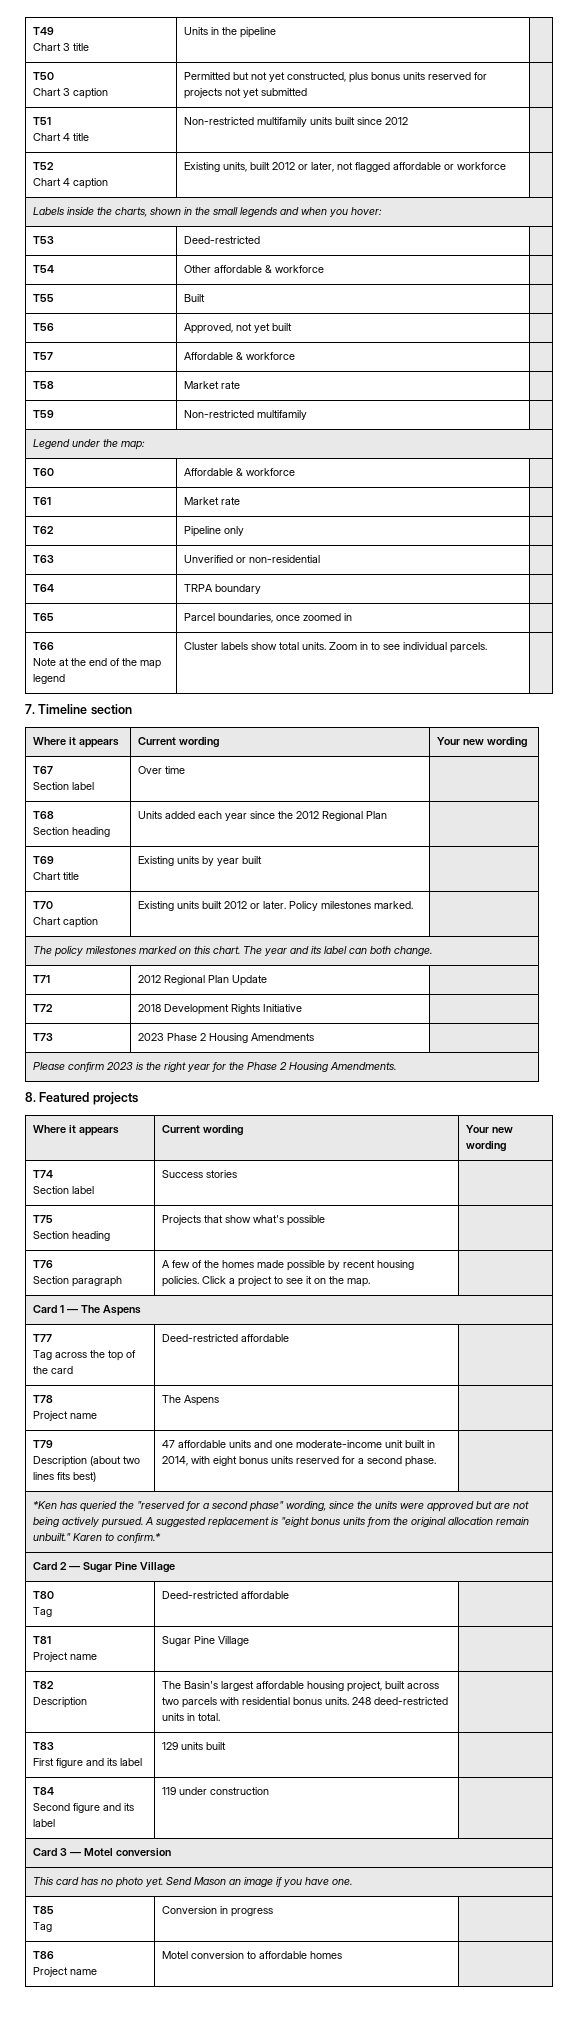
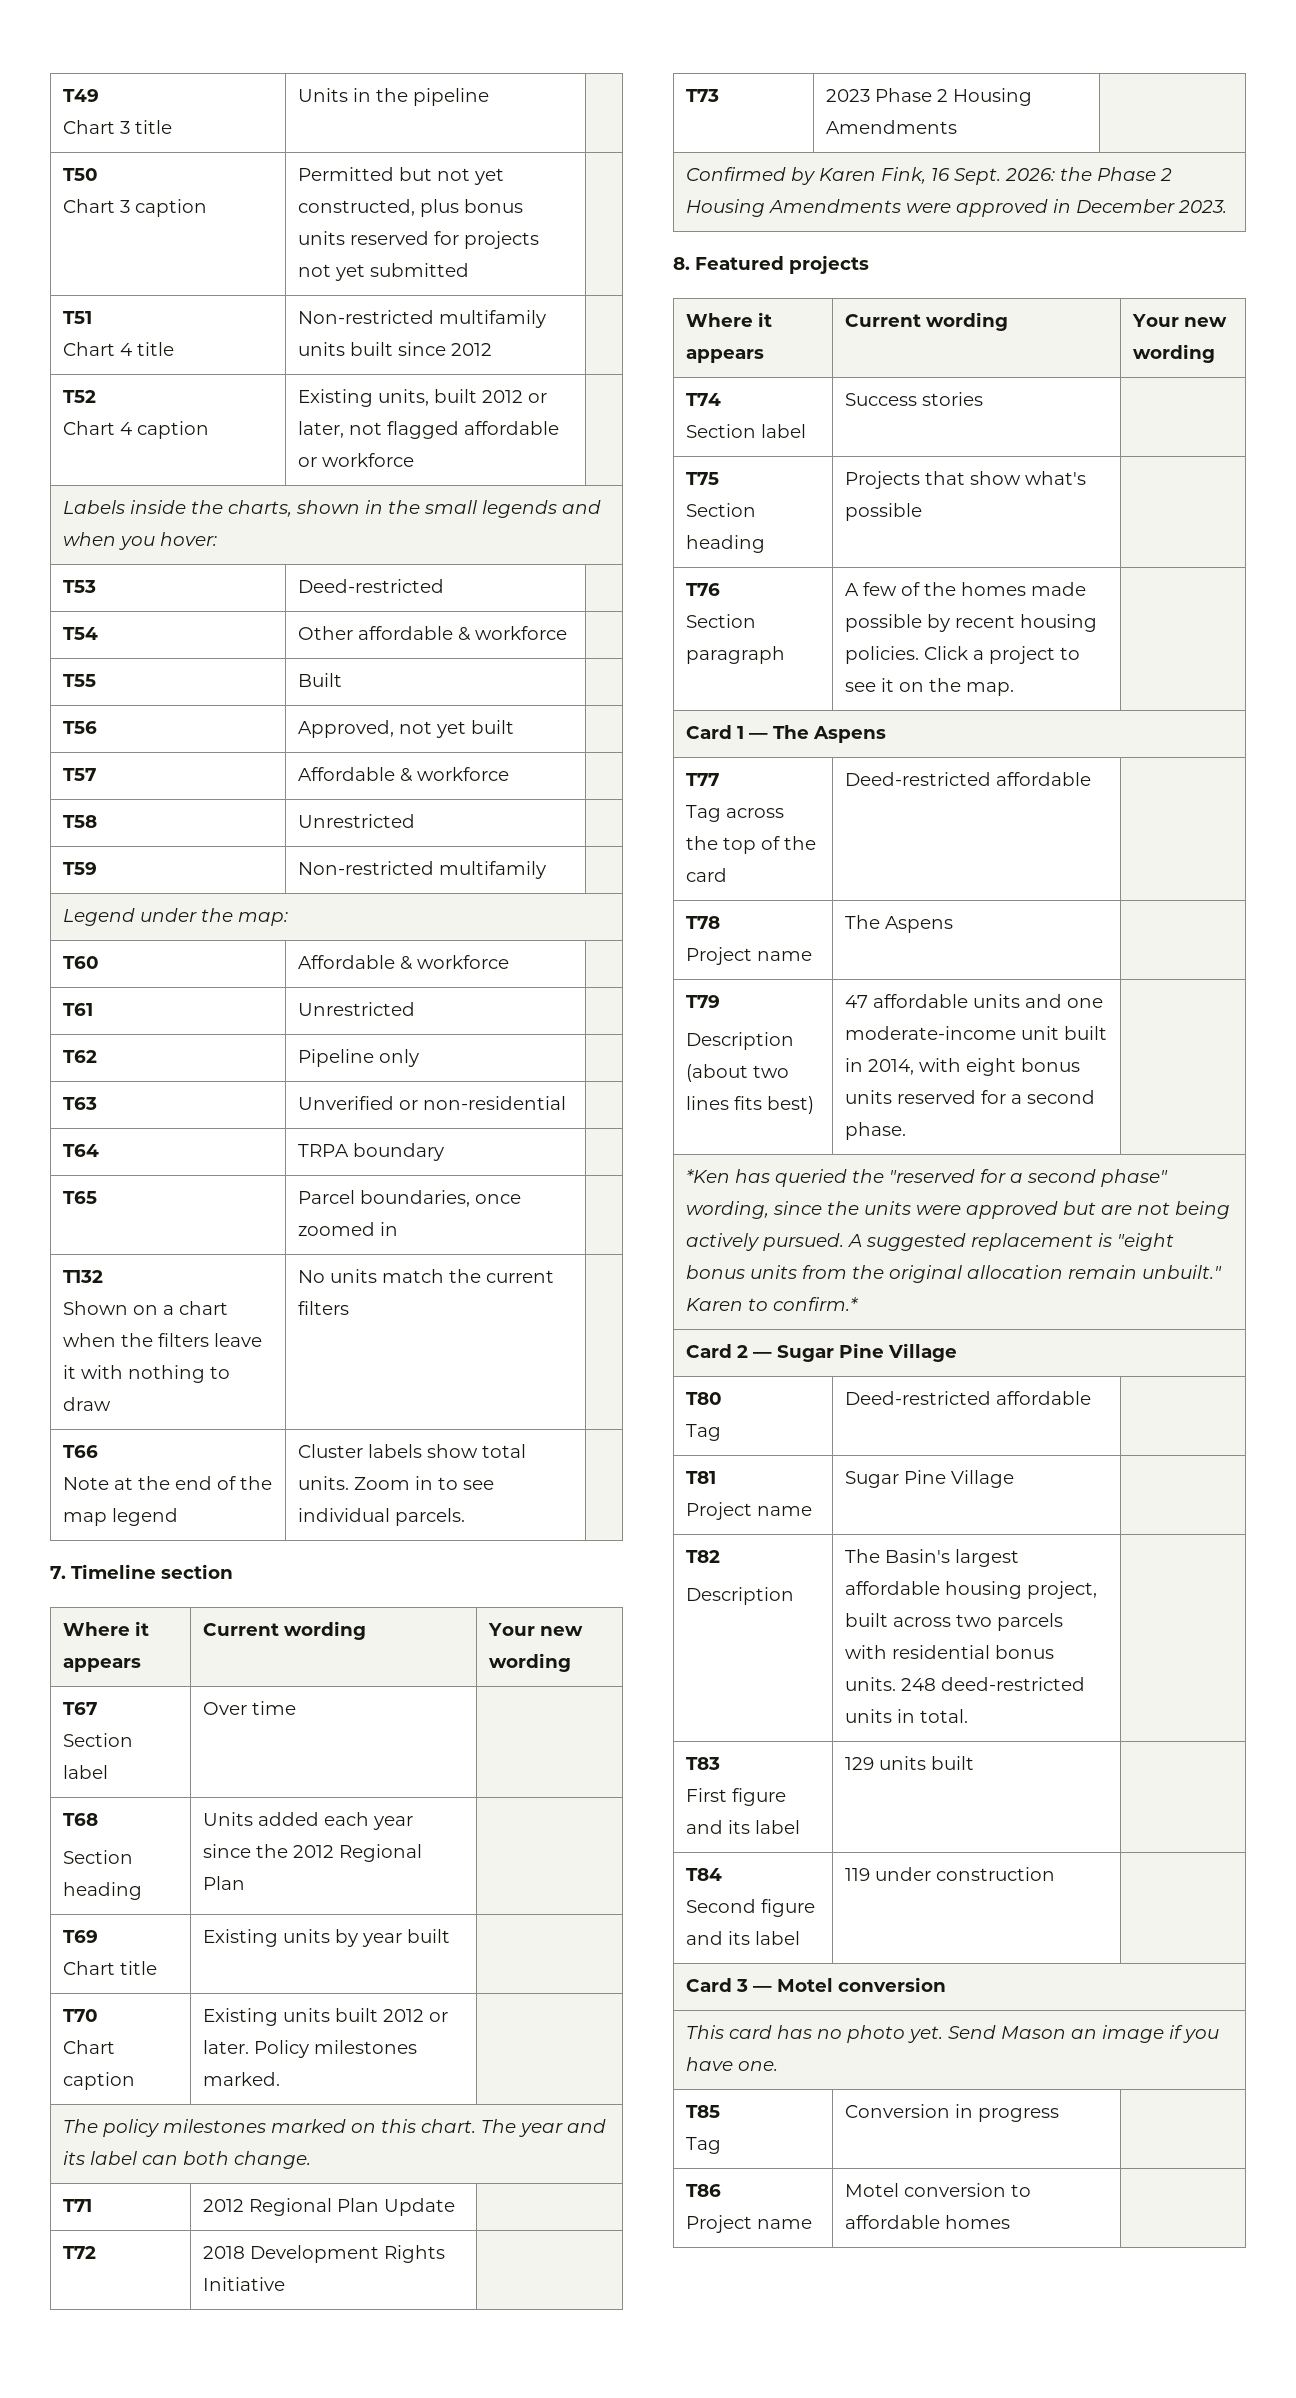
- T58 | Market rate |
+ T58 | Unrestricted |
- T61 | Market rate |
+ T61 | Unrestricted |
+ T132
+ Shown on a chart when the filters leave it with nothing to draw | No units match the current filters |
- Please confirm 2023 is the right year for the Phase 2 Housing Amendments.
+ Confirmed by Karen Fink, 16 Sept. 2026: the Phase 2 Housing Amendments were approved in December 2023.

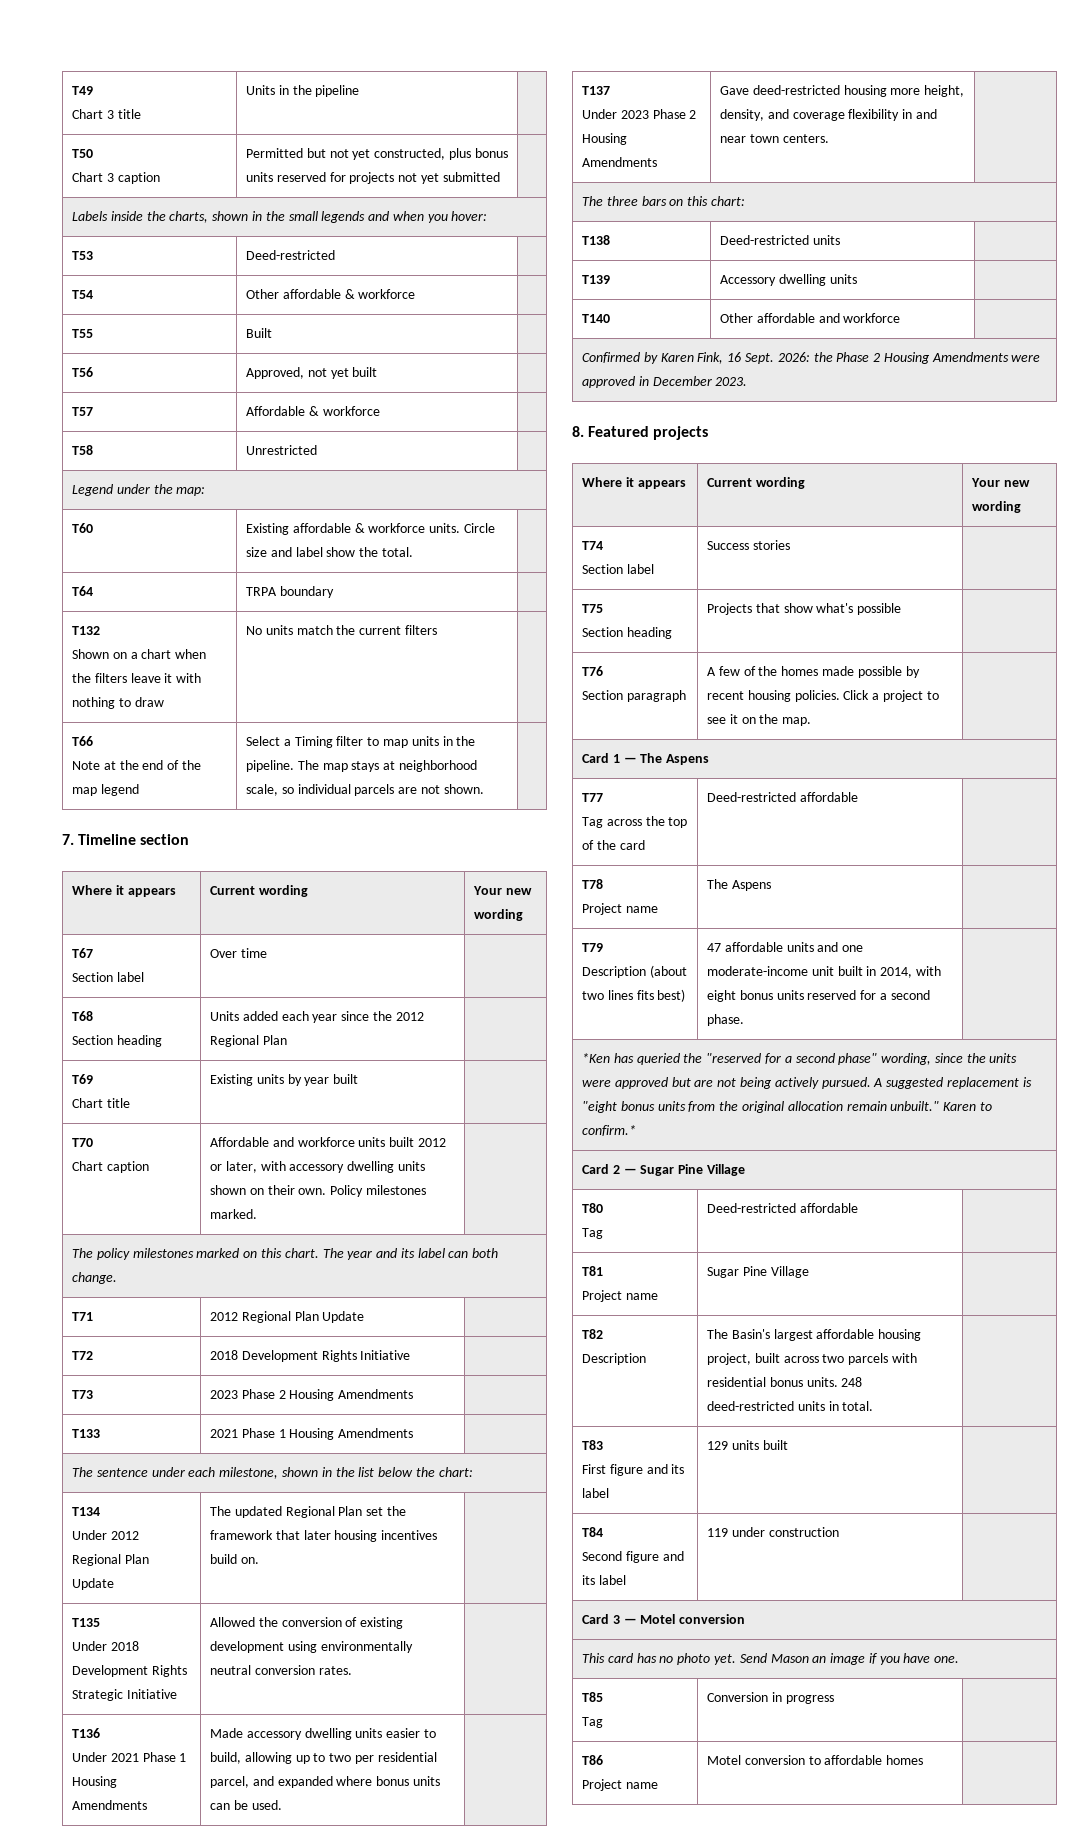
- T51
- Chart 4 title | Non-restricted multifamily units built since 2012 |
- T52
- Chart 4 caption | Existing units, built 2012 or later, not flagged affordable or workforce |
- T59 | Non-restricted multifamily |
- T60 | Affordable & workforce |
- T61 | Unrestricted |
- T62 | Pipeline only |
- T63 | Unverified or non-residential |
+ T60 | Existing affordable & workforce units. Circle size and label show the total. |
  T64 | TRPA boundary |
- T65 | Parcel boundaries, once zoomed in |
  T66
- Note at the end of the map legend | Cluster labels show total units. Zoom in to see individual parcels. |
+ Note at the end of the map legend | Select a Timing filter to map units in the pipeline. The map stays at neighborhood scale, so individual parcels are not shown. |
  T70
- Chart caption | Existing units built 2012 or later. Policy milestones marked. |
+ Chart caption | Affordable and workforce units built 2012 or later, with accessory dwelling units shown on their own. Policy milestones marked. |
+ T133 | 2021 Phase 1 Housing Amendments |
+ The sentence under each milestone, shown in the list below the chart:
+ T134
+ Under 2012 Regional Plan Update | The updated Regional Plan set the framework that later housing incentives build on. |
+ T135
+ Under 2018 Development Rights Strategic Initiative | Allowed the conversion of existing development using environmentally neutral conversion rates. |
+ T136
+ Under 2021 Phase 1 Housing Amendments | Made accessory dwelling units easier to build, allowing up to two per residential parcel, and expanded where bonus units can be used. |
+ T137
+ Under 2023 Phase 2 Housing Amendments | Gave deed-restricted housing more height, density, and coverage flexibility in and near town centers. |
+ The three bars on this chart:
+ T138 | Deed-restricted units |
+ T139 | Accessory dwelling units |
+ T140 | Other affordable and workforce |

